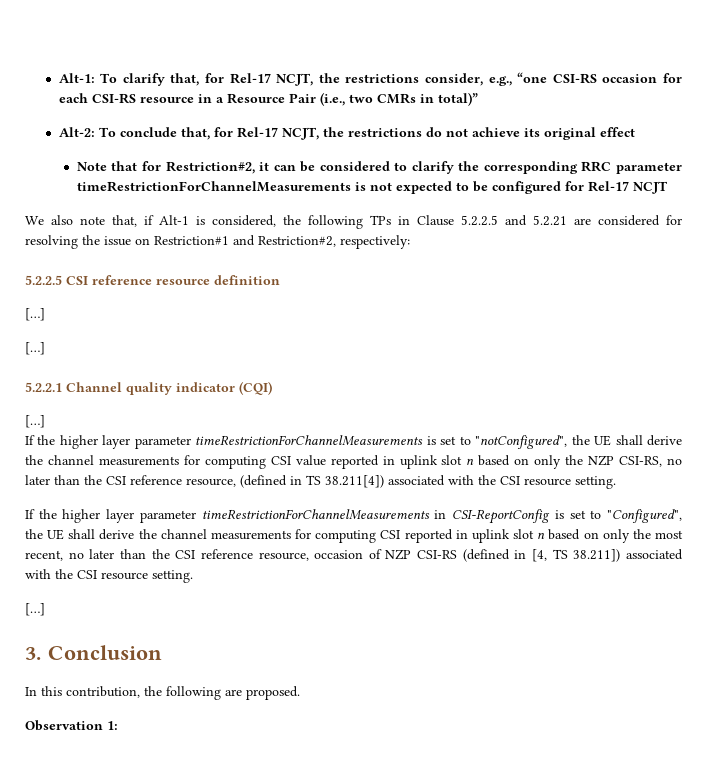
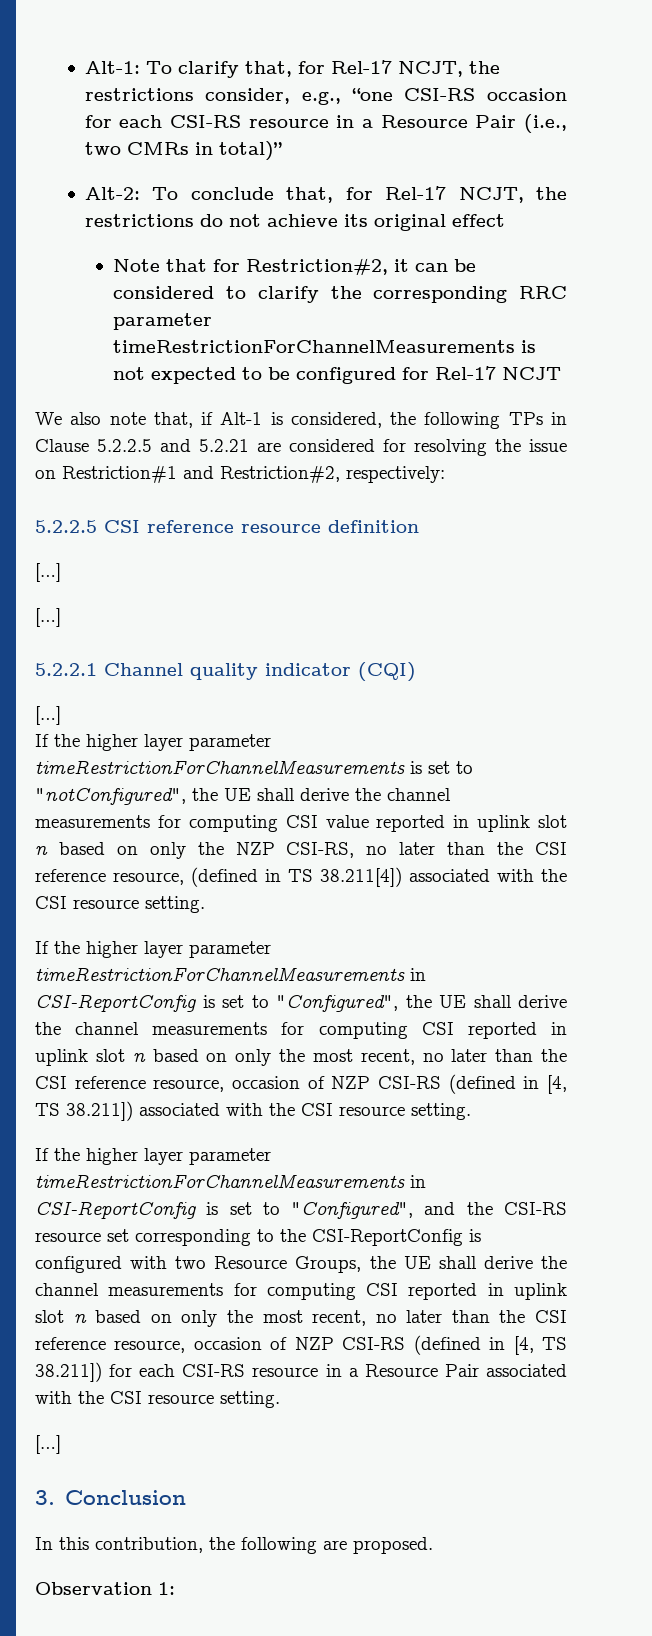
+ If the higher layer parameter timeRestrictionForChannelMeasurements in CSI-ReportConfig is set to "Configured", and the CSI-RS resource set corresponding to the CSI-ReportConfig is configured with two Resource Groups, the UE shall derive the channel measurements for computing CSI reported in uplink slot n based on only the most recent, no later than the CSI reference resource, occasion of NZP CSI-RS (defined in [4, TS 38.211]) for each CSI-RS resource in a Resource Pair associated with the CSI resource setting.

